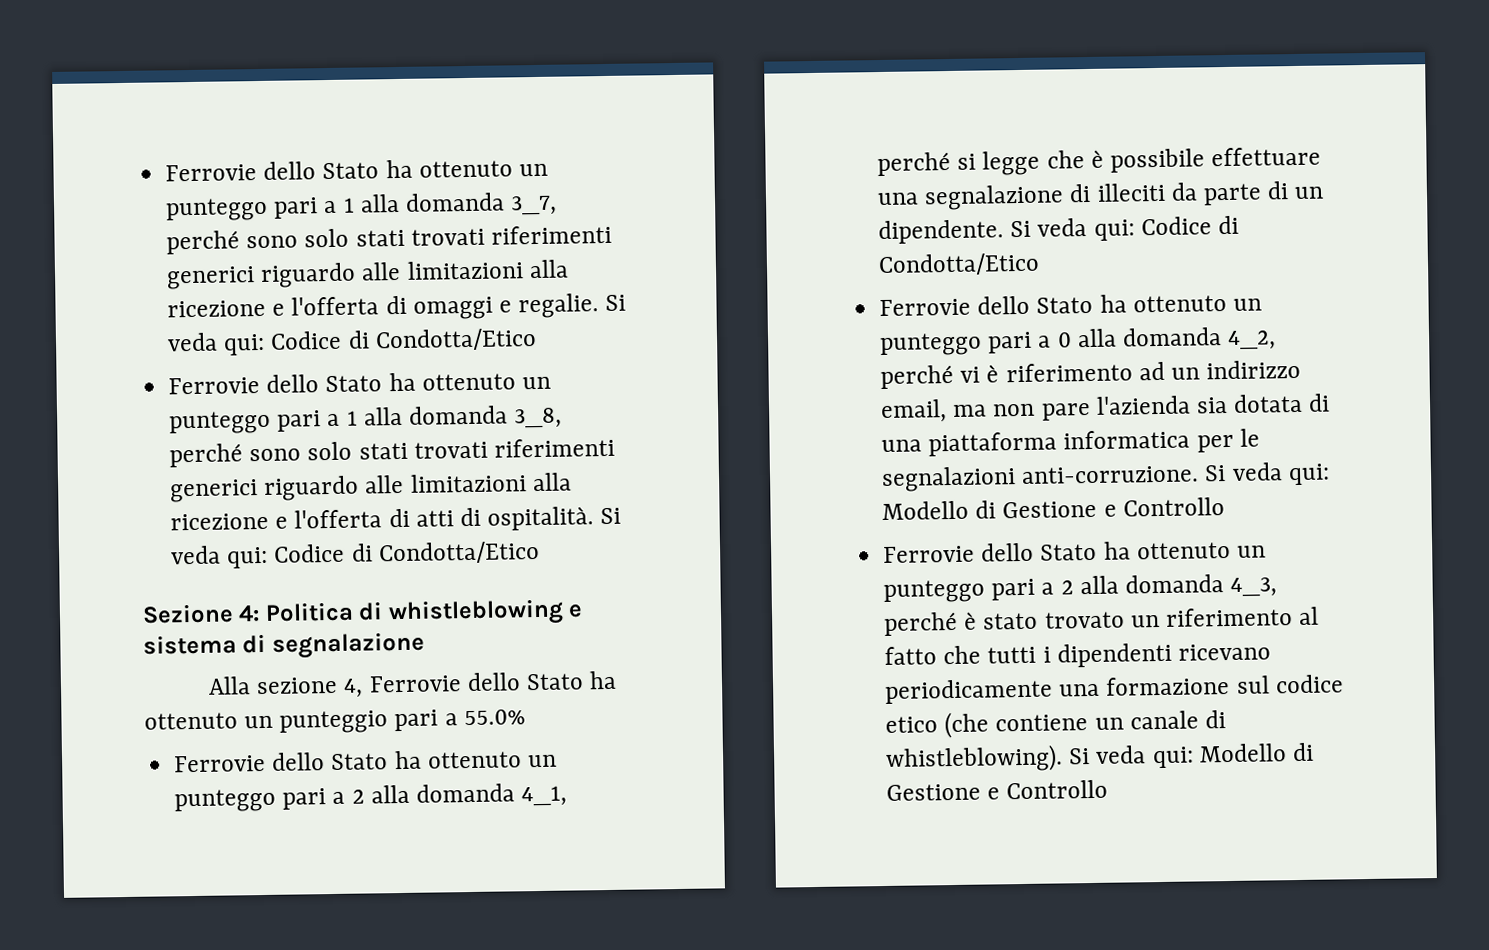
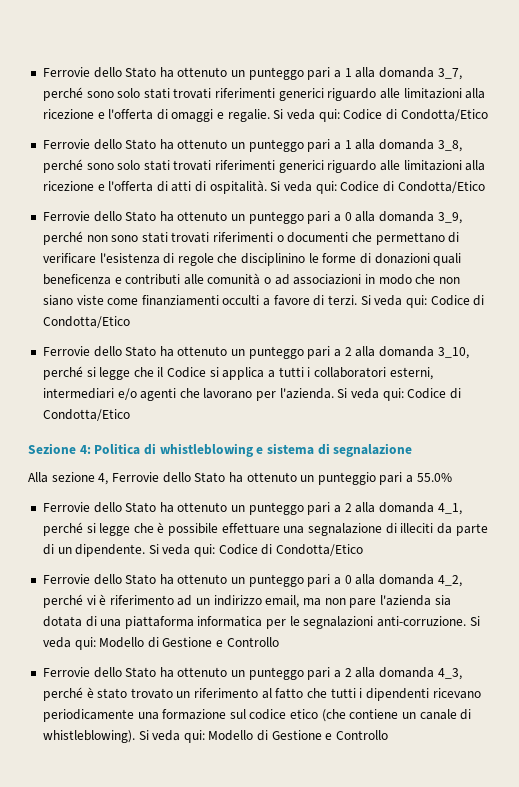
+ Ferrovie dello Stato ha ottenuto un punteggo pari a 0 alla domanda 3_9, perché non sono stati trovati riferimenti o documenti che permettano di verificare l'esistenza di regole che disciplinino le forme di donazioni quali beneficenza e contributi alle comunità o ad associazioni in modo che non siano viste come finanziamenti occulti a favore di terzi. Si veda qui: Codice di Condotta/Etico
+ Ferrovie dello Stato ha ottenuto un punteggo pari a 2 alla domanda 3_10, perché si legge che il Codice si applica a tutti i collaboratori esterni, intermediari e/o agenti che lavorano per l'azienda. Si veda qui: Codice di Condotta/Etico

